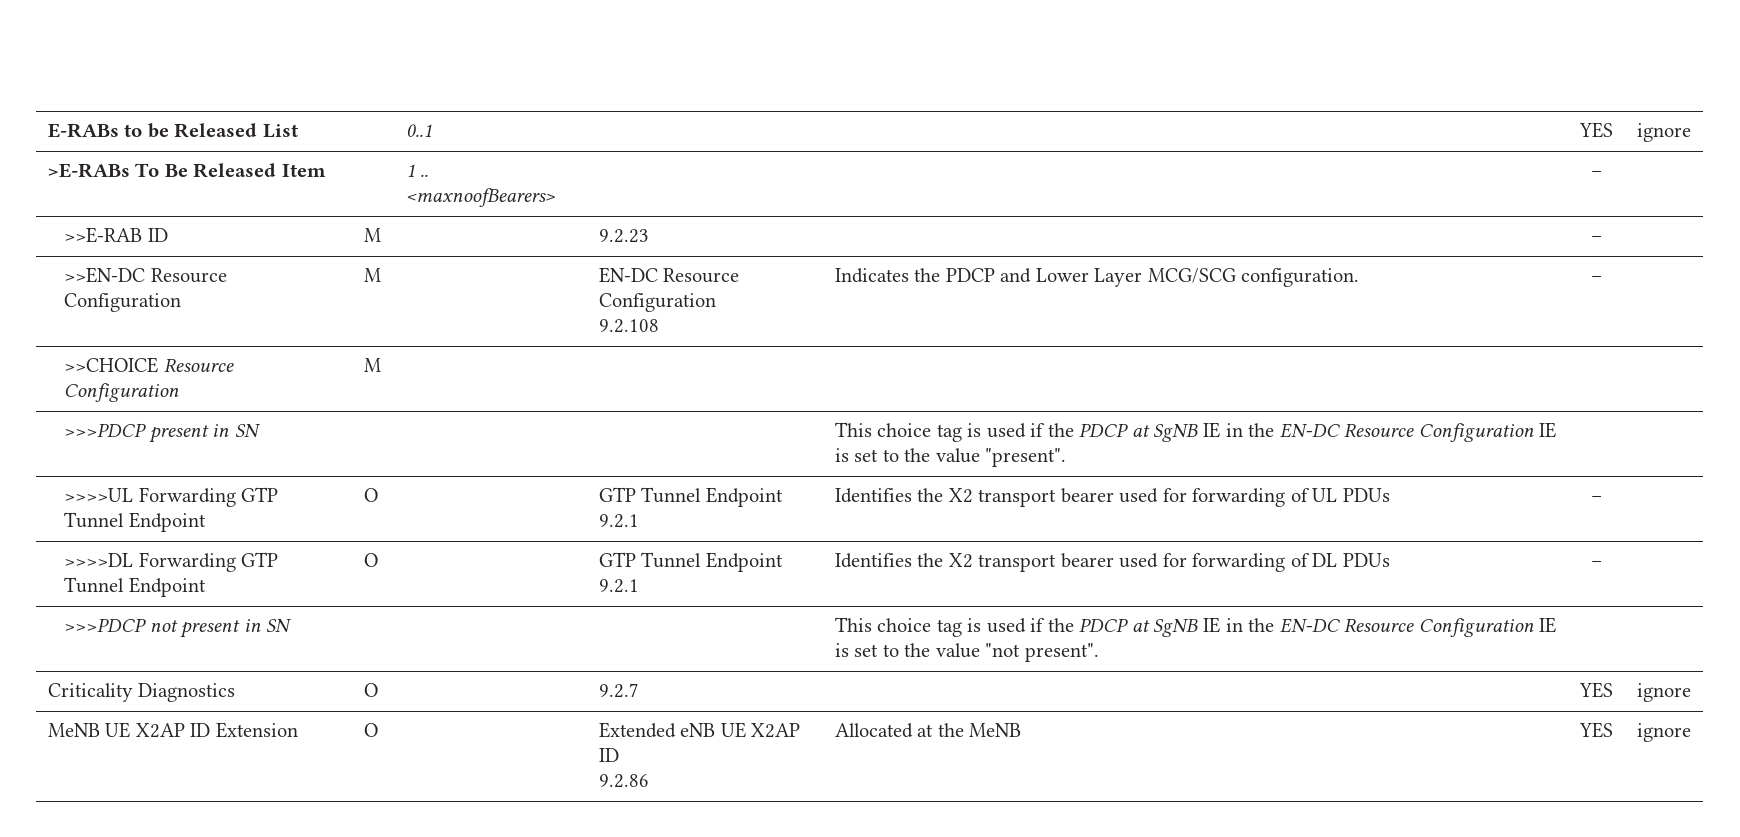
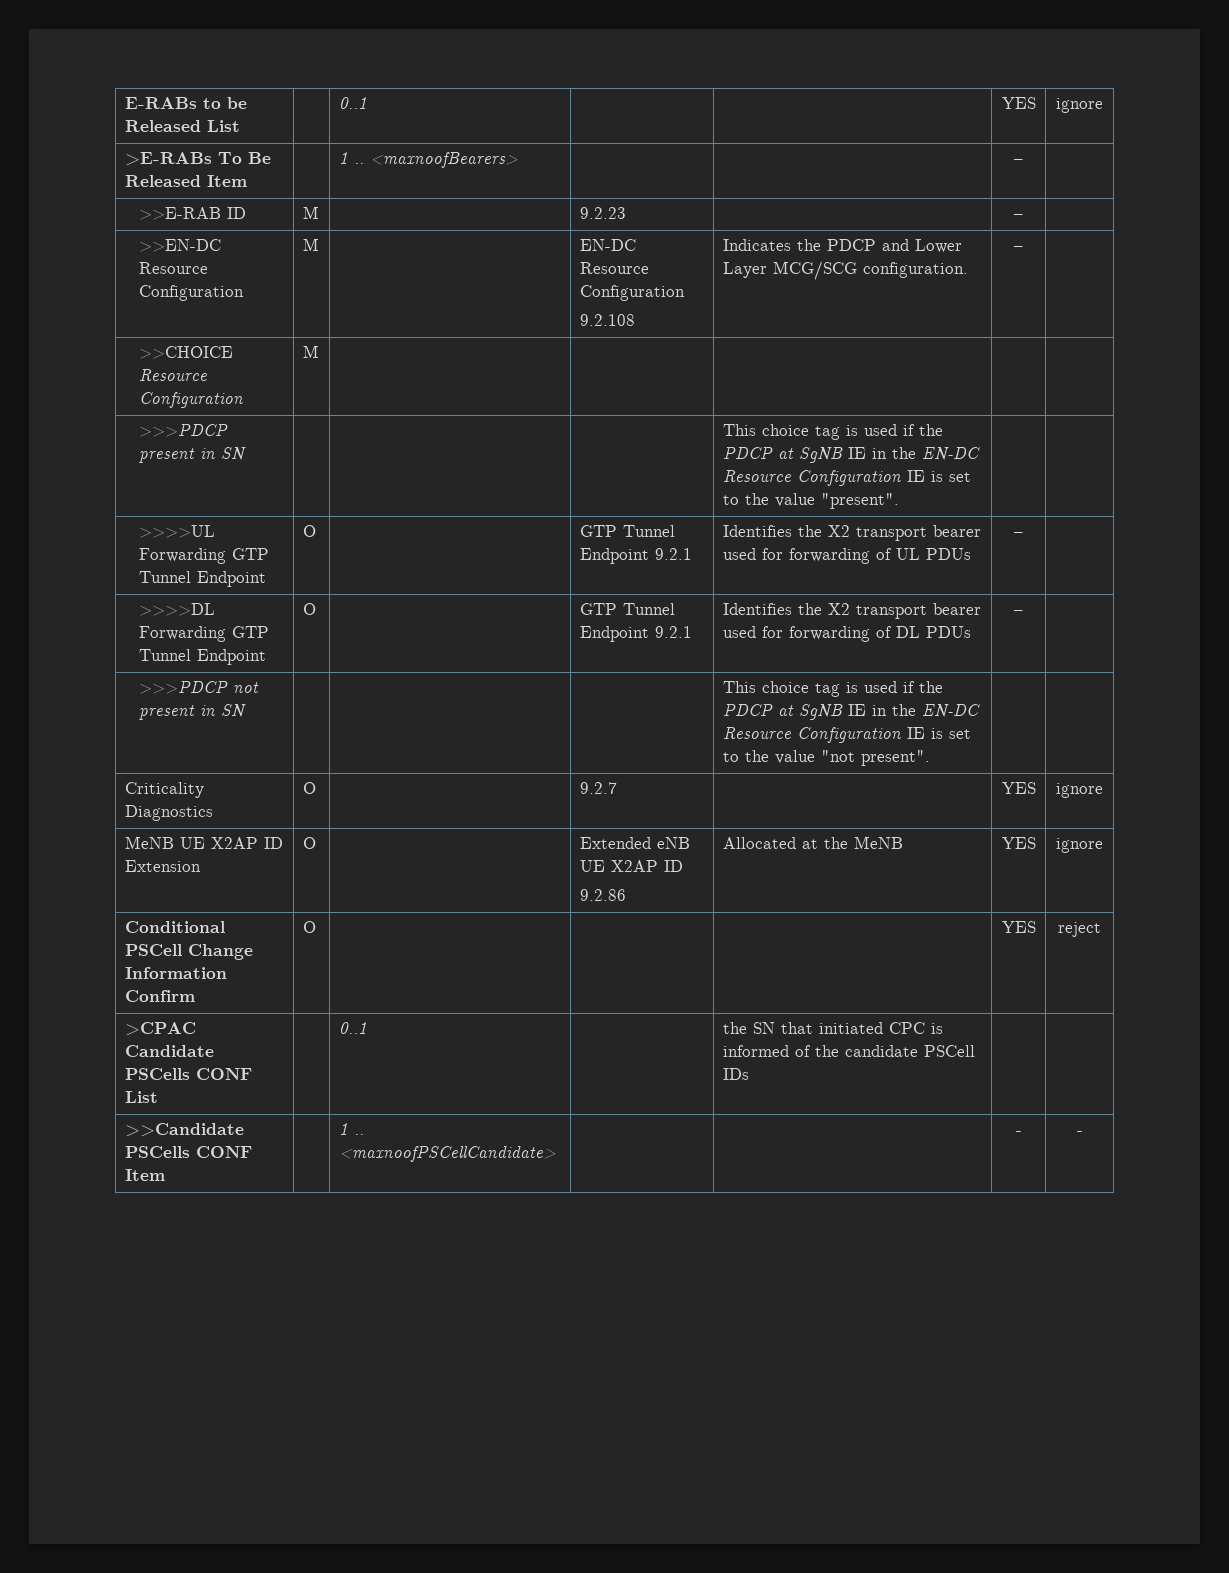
+ Conditional PSCell Change Information Confirm | O | | | | YES | reject
+ >CPAC Candidate PSCells CONF List | | 0..1 | | the SN that initiated CPC is informed of the candidate PSCell IDs | |
+ >>Candidate PSCells CONF Item | | 1 .. <maxnoofPSCellCandidate> | | | - | -

